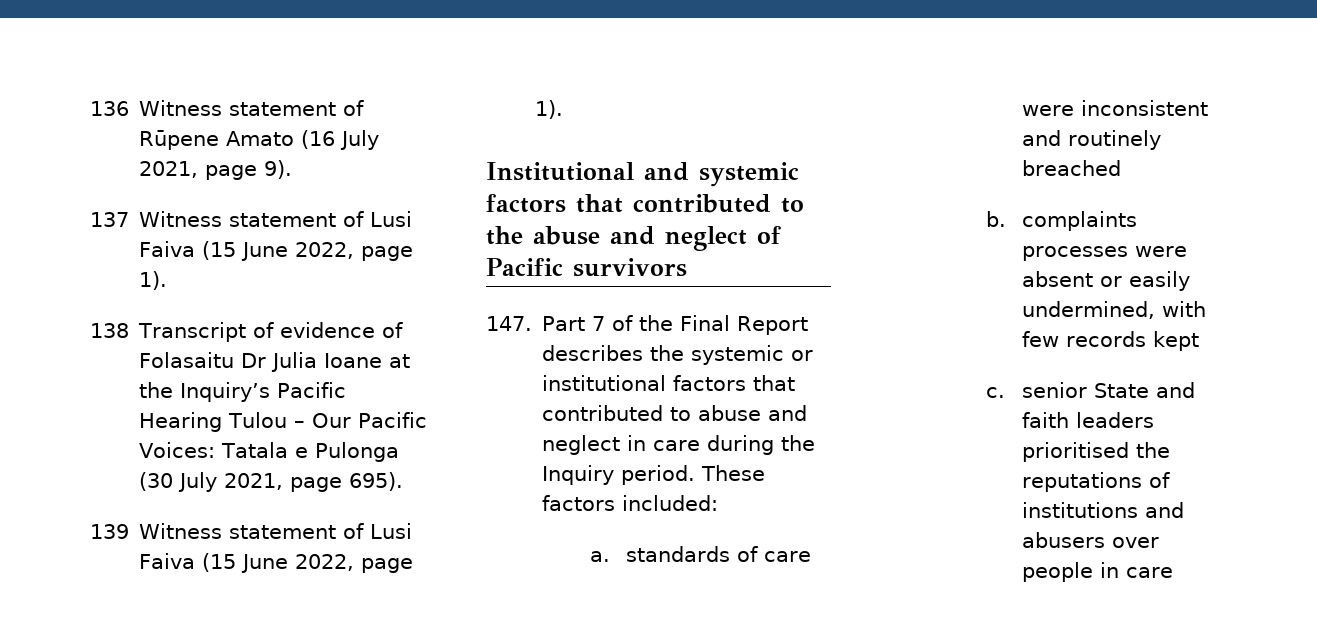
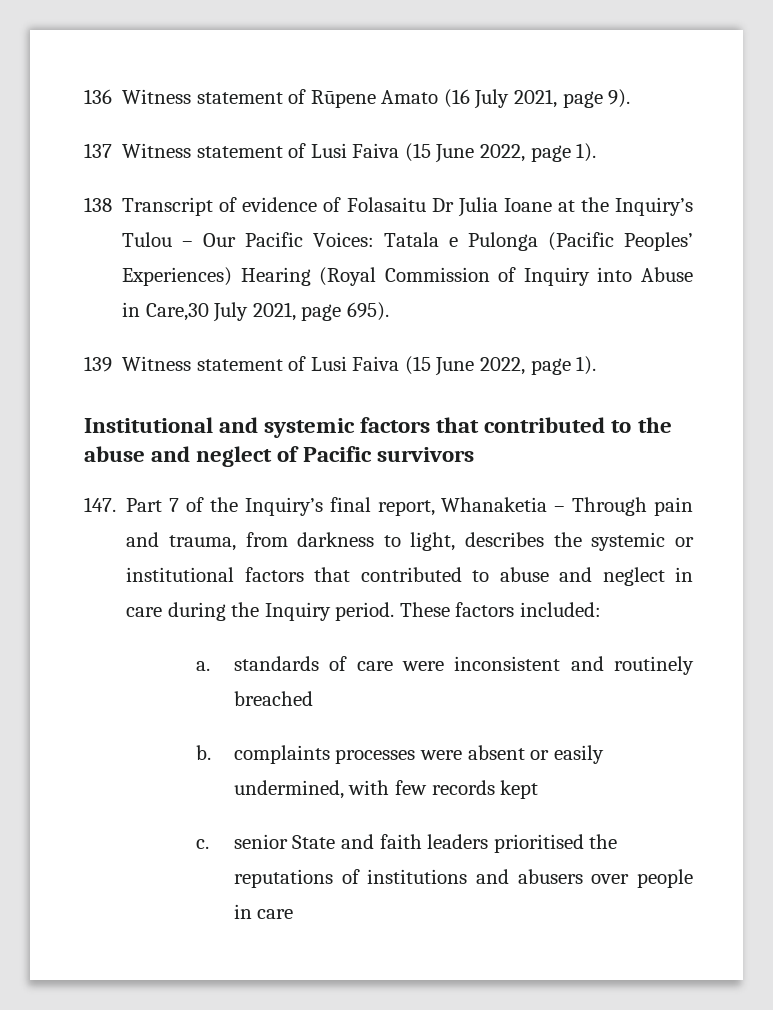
- 138 Transcript of evidence of Folasaitu Dr Julia Ioane at the Inquiry’s Pacific Hearing Tulou – Our Pacific Voices: Tatala e Pulonga (30 July 2021, page 695).
+ 138 Transcript of evidence of Folasaitu Dr Julia Ioane at the Inquiry’s Tulou – Our Pacific Voices: Tatala e Pulonga (Pacific Peoples’ Experiences) Hearing (Royal Commission of Inquiry into Abuse in Care,30 July 2021, page 695).
- 147. Part 7 of the Final Report describes the systemic or institutional factors that contributed to abuse and neglect in care during the Inquiry period.
+ 147. Part 7 of the Inquiry’s final report, Whanaketia – Through pain and trauma, from darkness to light, describes the systemic or institutional factors that contributed to abuse and neglect in care during the Inquiry period.

